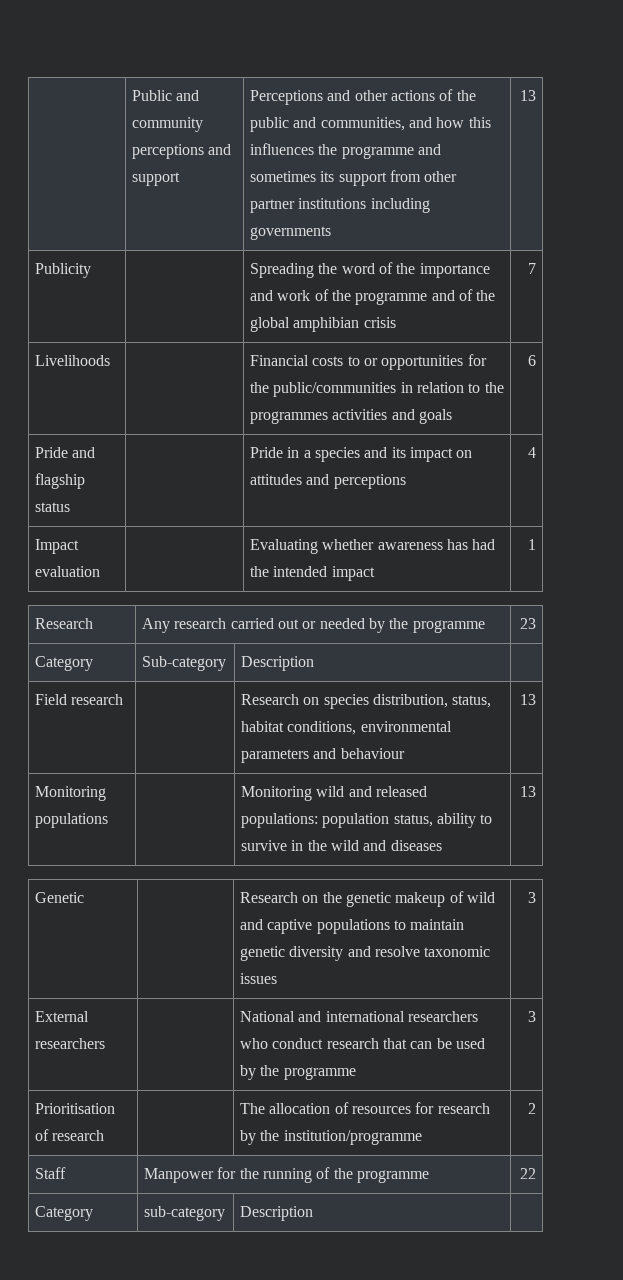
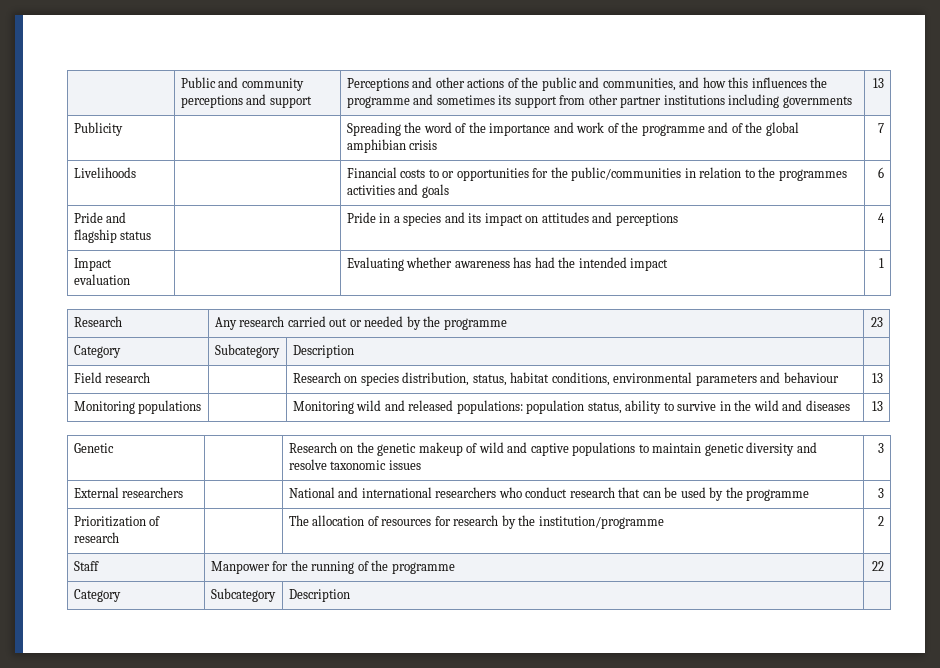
  Research | Any research carried out or needed by the programme | 23
- Category | Sub-category | Description |
+ Category | Subcategory | Description |
- Prioritisation of research | | The allocation of resources for research by the institution/programme | 2
+ Prioritization of research | | The allocation of resources for research by the institution/programme | 2
  Staff | Manpower for the running of the programme | 22
- Category | sub-category | Description |
+ Category | Subcategory | Description |

